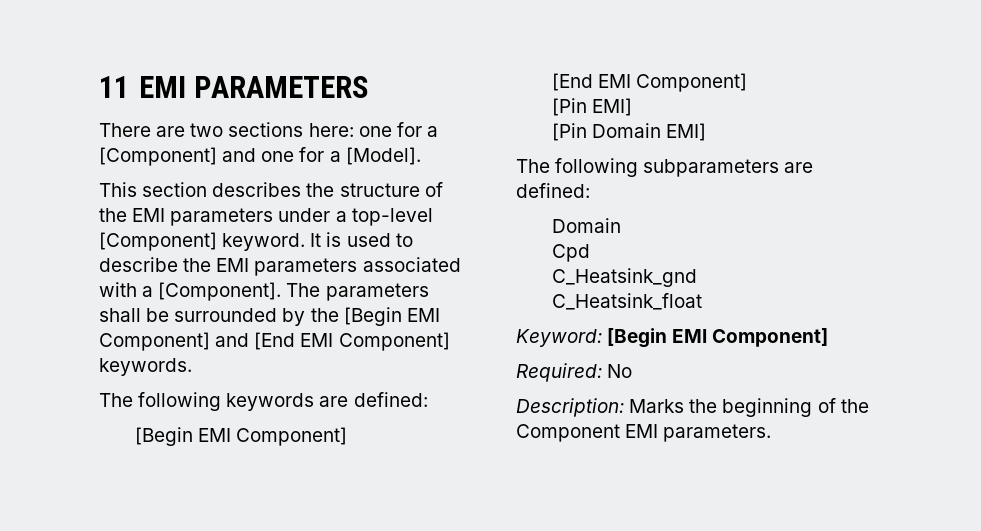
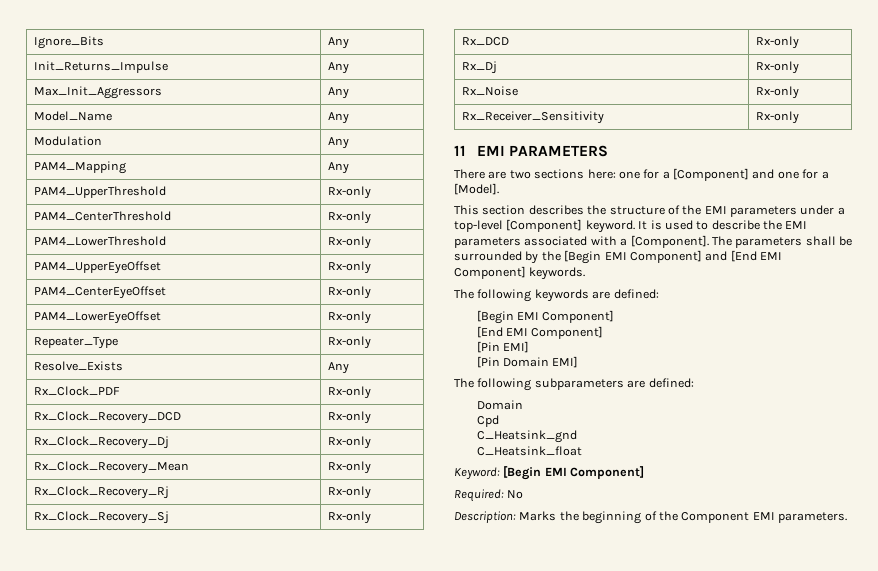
+ Ignore_Bits | Any
+ Init_Returns_Impulse | Any
+ Max_Init_Aggressors | Any
+ Model_Name | Any
+ Modulation | Any
+ PAM4_Mapping | Any
+ PAM4_UpperThreshold | Rx-only
+ PAM4_CenterThreshold | Rx-only
+ PAM4_LowerThreshold | Rx-only
+ PAM4_UpperEyeOffset | Rx-only
+ PAM4_CenterEyeOffset | Rx-only
+ PAM4_LowerEyeOffset | Rx-only
+ Repeater_Type | Rx-only
+ Resolve_Exists | Any
+ Rx_Clock_PDF | Rx-only
+ Rx_Clock_Recovery_DCD | Rx-only
+ Rx_Clock_Recovery_Dj | Rx-only
+ Rx_Clock_Recovery_Mean | Rx-only
+ Rx_Clock_Recovery_Rj | Rx-only
+ Rx_Clock_Recovery_Sj | Rx-only
+ Rx_DCD | Rx-only
+ Rx_Dj | Rx-only
+ Rx_Noise | Rx-only
+ Rx_Receiver_Sensitivity | Rx-only

